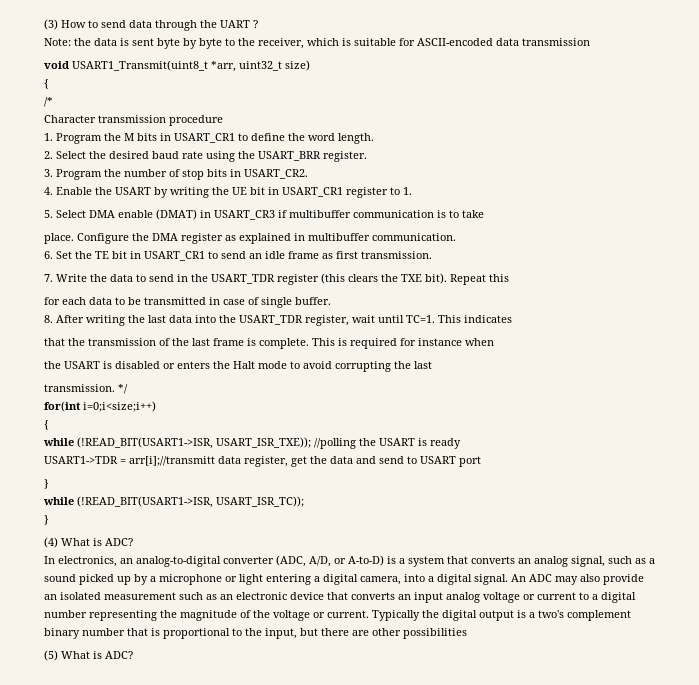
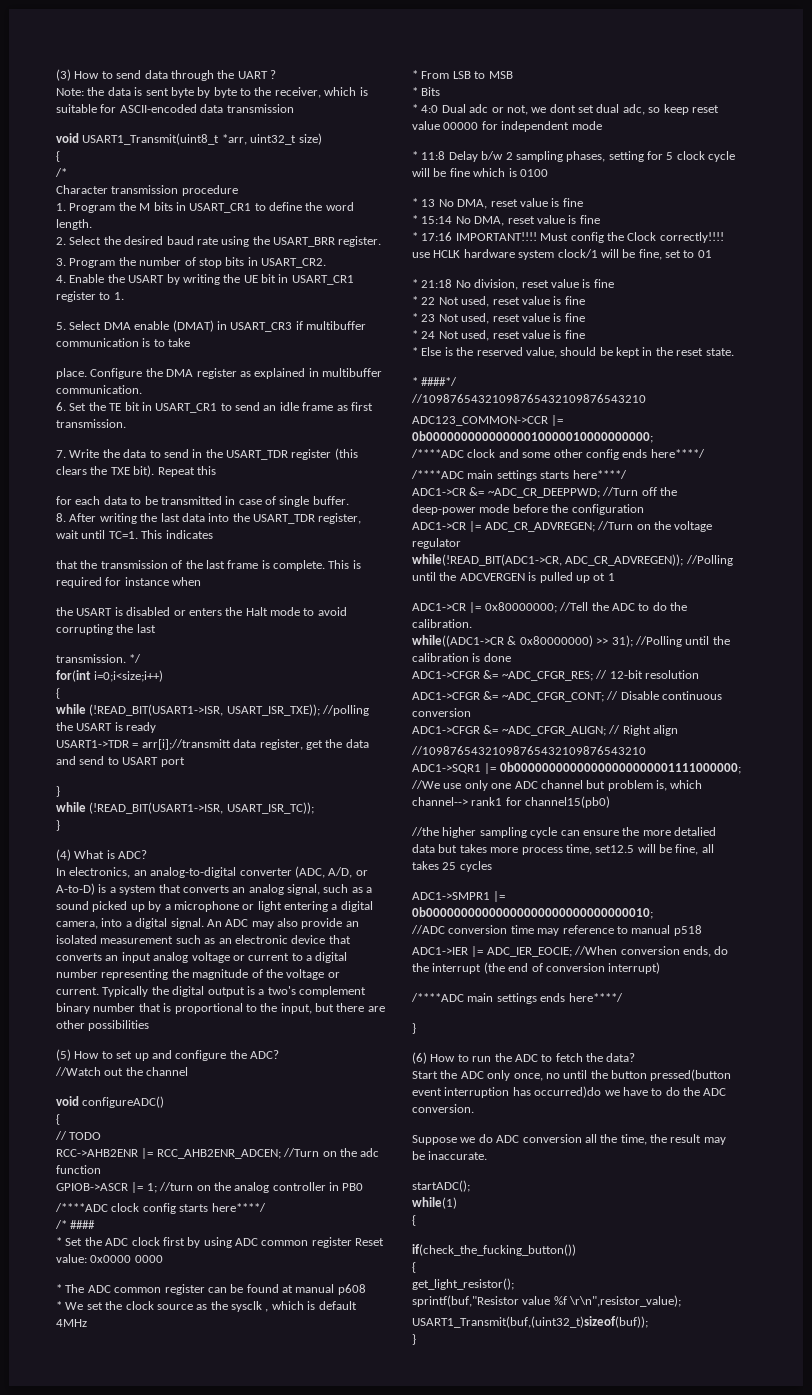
- (5) What is ADC?
+ (5) How to set up and configure the ADC?
+ //Watch out the channel
+ void configureADC()
+ {
+ // TODO
+ RCC->AHB2ENR |= RCC_AHB2ENR_ADCEN; //Turn on the adc function
+ GPIOB->ASCR |= 1; //turn on the analog controller in PB0
+ /****ADC clock config starts here****/
+ /* ####
+ * Set the ADC clock first by using ADC common register Reset value: 0x0000 0000
+ * The ADC common register can be found at manual p608
+ * We set the clock source as the sysclk , which is default 4MHz
+ * From LSB to MSB
+ * Bits
+ * 4:0 Dual adc or not, we dont set dual adc, so keep reset value 00000 for independent mode
+ * 11:8 Delay b/w 2 sampling phases, setting for 5 clock cycle will be fine which is 0100
+ * 13 No DMA, reset value is fine
+ * 15:14 No DMA, reset value is fine
+ * 17:16 IMPORTANT!!!! Must config the Clock correctly!!!! use HCLK hardware system clock/1 will be fine, set to 01
+ * 21:18 No division, reset value is fine
+ * 22 Not used, reset value is fine
+ * 23 Not used, reset value is fine
+ * 24 Not used, reset value is fine
+ * Else is the reserved value, should be kept in the reset state.
+ * ####*/
+ //10987654321098765432109876543210
+ ADC123_COMMON->CCR |= 0b00000000000000010000010000000000;
+ /****ADC clock and some other config ends here****/
+ /****ADC main settings starts here****/
+ ADC1->CR &= ~ADC_CR_DEEPPWD; //Turn off the deep-power mode before the configuration
+ ADC1->CR |= ADC_CR_ADVREGEN; //Turn on the voltage regulator
+ while(!READ_BIT(ADC1->CR, ADC_CR_ADVREGEN)); //Polling until the ADCVERGEN is pulled up ot 1
+ ADC1->CR |= 0x80000000; //Tell the ADC to do the calibration.
+ while((ADC1->CR & 0x80000000) >> 31); //Polling until the calibration is done
+ ADC1->CFGR &= ~ADC_CFGR_RES; // 12-bit resolution
+ ADC1->CFGR &= ~ADC_CFGR_CONT; // Disable continuous conversion
+ ADC1->CFGR &= ~ADC_CFGR_ALIGN; // Right align
+ //10987654321098765432109876543210
+ ADC1->SQR1 |= 0b00000000000000000000001111000000; //We use only one ADC channel but problem is, which channel--> rank1 for channel15(pb0)
+ //the higher sampling cycle can ensure the more detalied data but takes more process time, set12.5 will be fine, all takes 25 cycles
+ ADC1->SMPR1 |= 0b00000000000000000000000000000010;
+ //ADC conversion time may reference to manual p518
+ ADC1->IER |= ADC_IER_EOCIE; //When conversion ends, do the interrupt (the end of conversion interrupt)
+ /****ADC main settings ends here****/
+ }
+ (6) How to run the ADC to fetch the data?
+ Start the ADC only once, no until the button pressed(button event interruption has occurred)do we have to do the ADC conversion.
+ Suppose we do ADC conversion all the time, the result may be inaccurate.
+ startADC();
+ while(1)
+ {
+ if(check_the_fucking_button())
+ {
+ get_light_resistor();
+ sprintf(buf,"Resistor value %f \r\n",resistor_value);
+ USART1_Transmit(buf,(uint32_t)sizeof(buf));
+ }

